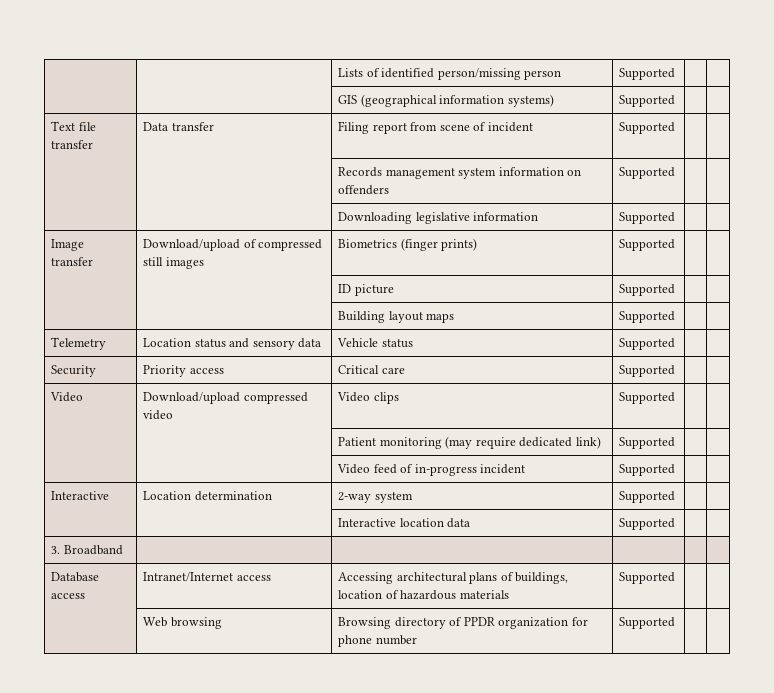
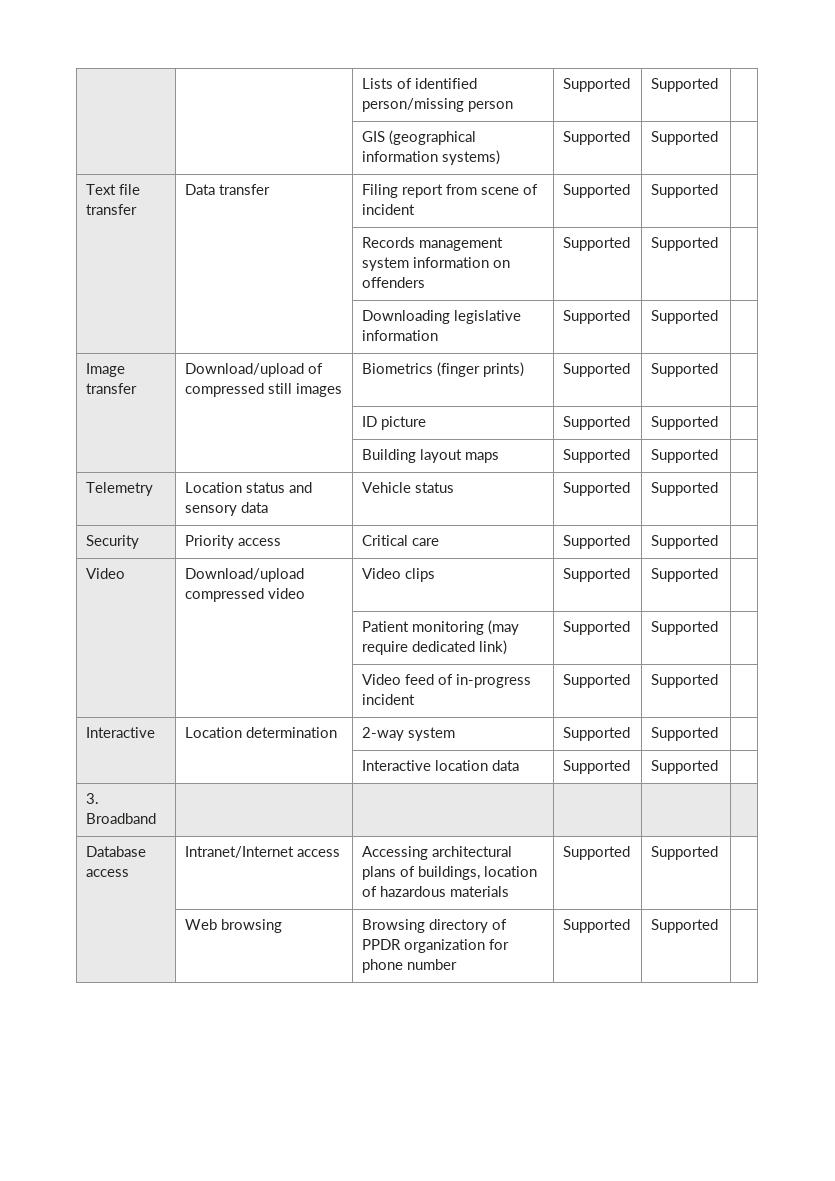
- | | Lists of identified person/missing person | Supported | |
+ | | Lists of identified person/missing person | Supported | Supported |
- | | GIS (geographical information systems) | Supported | |
+ | | GIS (geographical information systems) | Supported | Supported |
- Text file transfer | Data transfer | Filing report from scene of incident | Supported | |
+ Text file transfer | Data transfer | Filing report from scene of incident | Supported | Supported |
- | | Records management system information on offenders | Supported | |
+ | | Records management system information on offenders | Supported | Supported |
- | | Downloading legislative information | Supported | |
+ | | Downloading legislative information | Supported | Supported |
- Image transfer | Download/upload of compressed still images | Biometrics (finger prints) | Supported | |
+ Image transfer | Download/upload of compressed still images | Biometrics (finger prints) | Supported | Supported |
- | | ID picture | Supported | |
+ | | ID picture | Supported | Supported |
- | | Building layout maps | Supported | |
+ | | Building layout maps | Supported | Supported |
- Telemetry | Location status and sensory data | Vehicle status | Supported | |
+ Telemetry | Location status and sensory data | Vehicle status | Supported | Supported |
- Security | Priority access | Critical care | Supported | |
+ Security | Priority access | Critical care | Supported | Supported |
- Video | Download/upload compressed video | Video clips | Supported | |
+ Video | Download/upload compressed video | Video clips | Supported | Supported |
- | | Patient monitoring (may require dedicated link) | Supported | |
+ | | Patient monitoring (may require dedicated link) | Supported | Supported |
- | | Video feed of in-progress incident | Supported | |
+ | | Video feed of in-progress incident | Supported | Supported |
- Interactive | Location determination | 2-way system | Supported | |
+ Interactive | Location determination | 2-way system | Supported | Supported |
- | | Interactive location data | Supported | |
+ | | Interactive location data | Supported | Supported |
- Database access | Intranet/Internet access | Accessing architectural plans of buildings, location of hazardous materials | Supported | |
+ Database access | Intranet/Internet access | Accessing architectural plans of buildings, location of hazardous materials | Supported | Supported |
- | Web browsing | Browsing directory of PPDR organization for phone number | Supported | |
+ | Web browsing | Browsing directory of PPDR organization for phone number | Supported | Supported |

